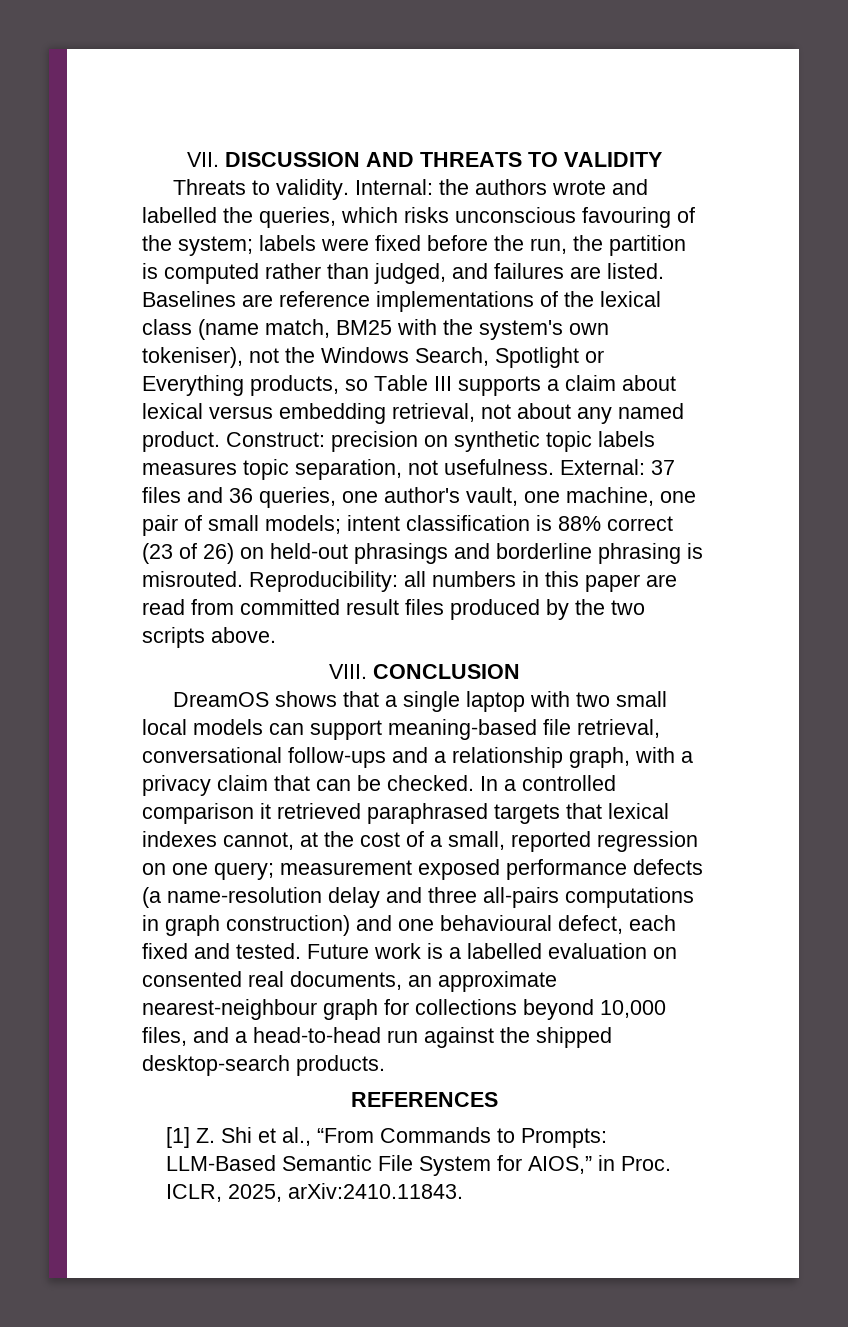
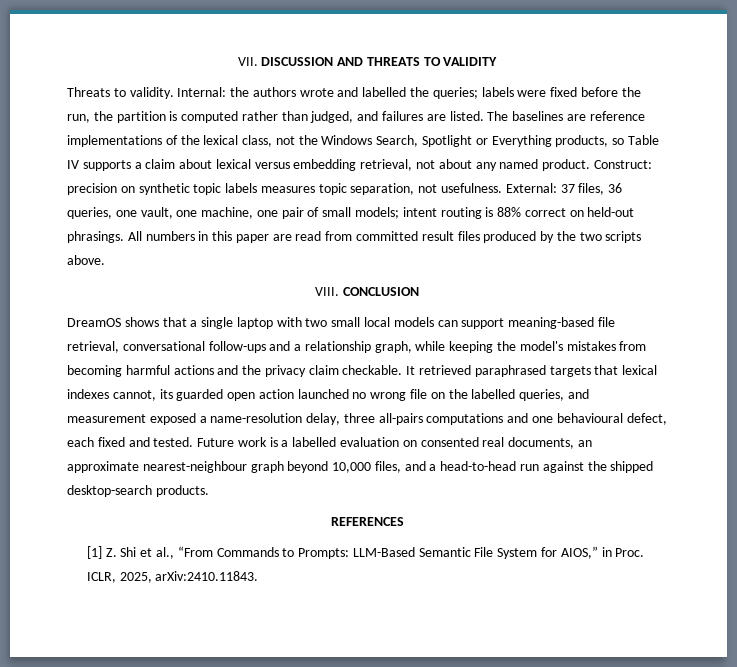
- Internal: the authors wrote and labelled the queries, which risks unconscious favouring of the system; labels were fixed before the run, the partition is computed rather than judged, and failures are listed.
+ Internal: the authors wrote and labelled the queries; labels were fixed before the run, the partition is computed rather than judged, and failures are listed.
- Baselines are reference implementations of the lexical class (name match, BM25 with the system's own tokeniser), not the Windows Search, Spotlight or Everything products, so Table III supports a claim about lexical versus embedding retrieval, not about any named product.
+ The baselines are reference implementations of the lexical class, not the Windows Search, Spotlight or Everything products, so Table IV supports a claim about lexical versus embedding retrieval, not about any named product.
- External: 37 files and 36 queries, one author's vault, one machine, one pair of small models; intent classification is 88% correct (23 of 26) on held-out phrasings and borderline phrasing is misrouted. Reproducibility: all numbers in this paper are read from committed result files produced by the two scripts above.
+ External: 37 files, 36 queries, one vault, one machine, one pair of small models; intent routing is 88% correct on held-out phrasings. All numbers in this paper are read from committed result files produced by the two scripts above.
- DreamOS shows that a single laptop with two small local models can support meaning-based file retrieval, conversational follow-ups and a relationship graph, with a privacy claim that can be checked. In a controlled comparison it retrieved paraphrased targets that lexical indexes cannot, at the cost of a small, reported regression on one query; measurement exposed performance defects (a name-resolution delay and three all-pairs computations in graph construction) and one behavioural defect, each fixed and tested.
+ DreamOS shows that a single laptop with two small local models can support meaning-based file retrieval, conversational follow-ups and a relationship graph, while keeping the model's mistakes from becoming harmful actions and the privacy claim checkable. It retrieved paraphrased targets that lexical indexes cannot, its guarded open action launched no wrong file on the labelled queries, and measurement exposed a name-resolution delay, three all-pairs computations and one behavioural defect, each fixed and tested.
- Future work is a labelled evaluation on consented real documents, an approximate nearest-neighbour graph for collections beyond 10,000 files, and a head-to-head run against the shipped desktop-search products.
+ Future work is a labelled evaluation on consented real documents, an approximate nearest-neighbour graph beyond 10,000 files, and a head-to-head run against the shipped desktop-search products.

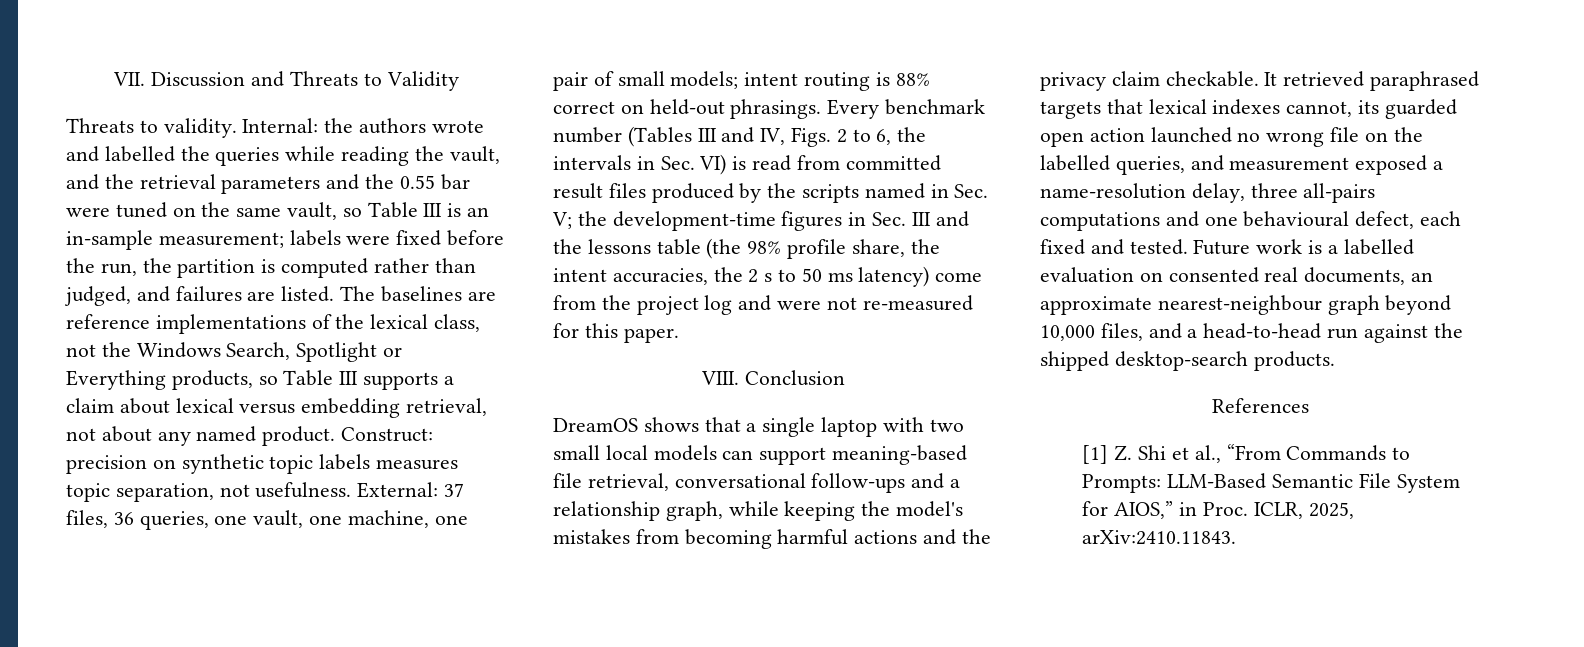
- VII. DISCUSSION AND THREATS TO VALIDITY
+ VII. Discussion and Threats to Validity
- Internal: the authors wrote and labelled the queries; labels were fixed before the run, the partition is computed rather than judged, and failures are listed.
+ Internal: the authors wrote and labelled the queries while reading the vault, and the retrieval parameters and the 0.55 bar were tuned on the same vault, so Table III is an in-sample measurement; labels were fixed before the run, the partition is computed rather than judged, and failures are listed.
- The baselines are reference implementations of the lexical class, not the Windows Search, Spotlight or Everything products, so Table IV supports a claim about lexical versus embedding retrieval, not about any named product.
+ The baselines are reference implementations of the lexical class, not the Windows Search, Spotlight or Everything products, so Table III supports a claim about lexical versus embedding retrieval, not about any named product.
- All numbers in this paper are read from committed result files produced by the two scripts above.
+ Every benchmark number (Tables III and IV, Figs. 2 to 6, the intervals in Sec. VI) is read from committed result files produced by the scripts named in Sec. V; the development-time figures in Sec. III and the lessons table (the 98% profile share, the intent accuracies, the 2 s to 50 ms latency) come from the project log and were not re-measured for this paper.
- CONCLUSION
+ Conclusion
- REFERENCES
+ References

